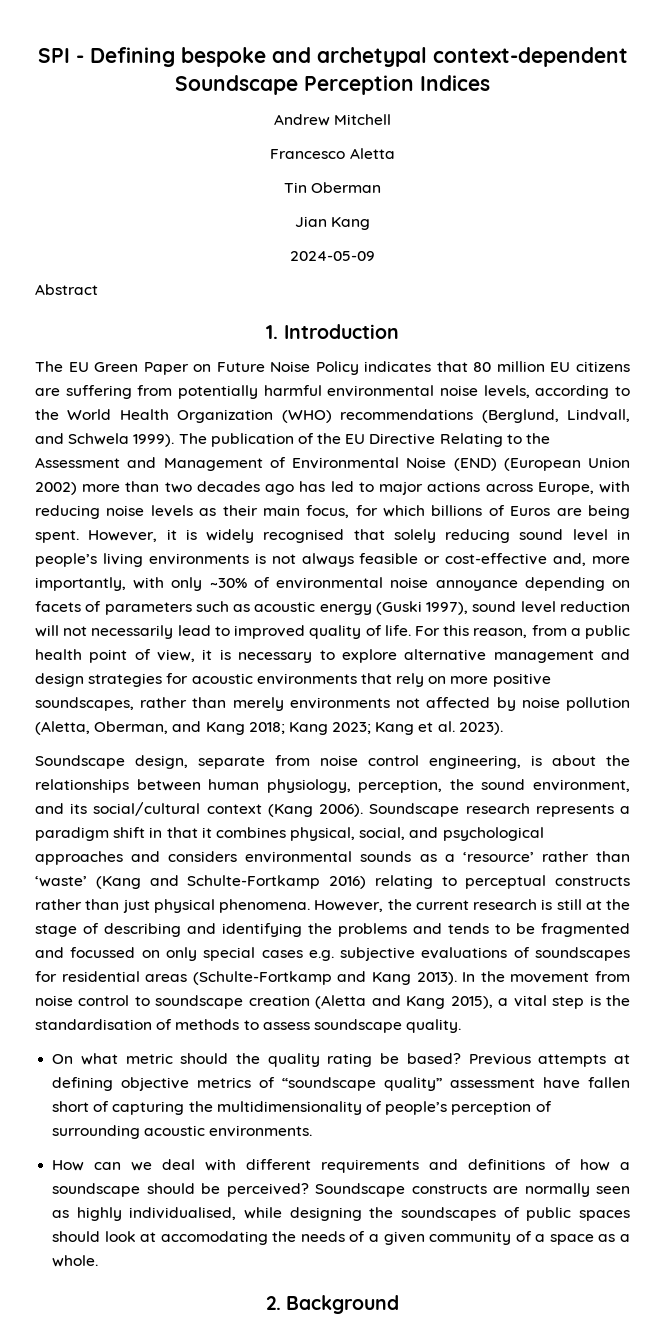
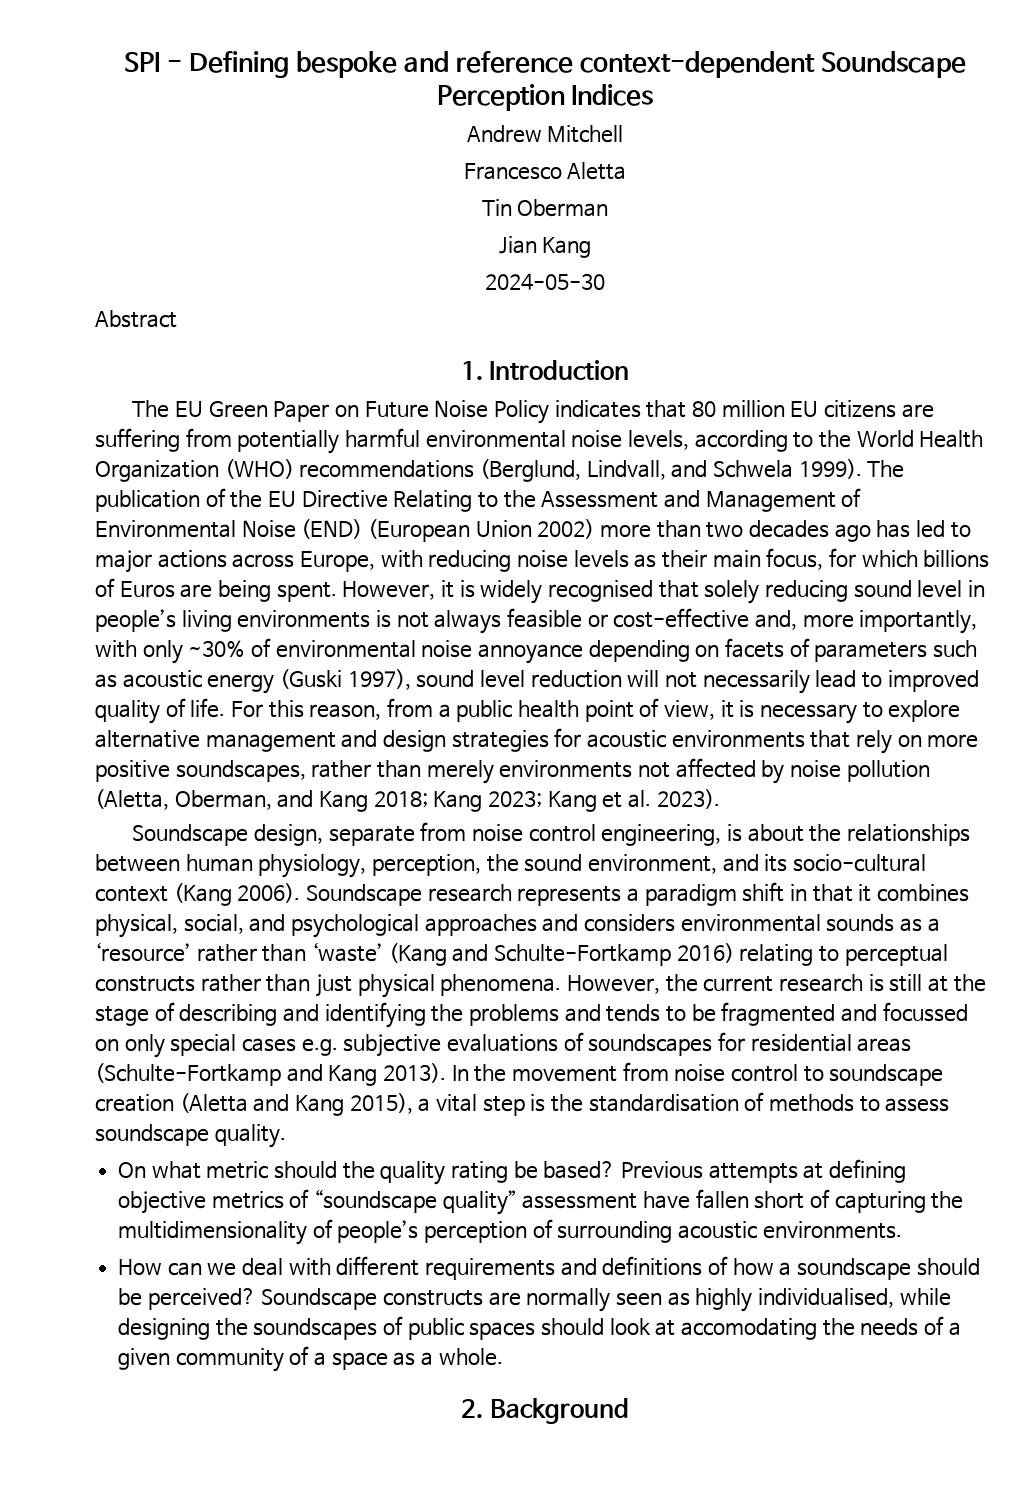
- SPI - Defining bespoke and archetypal context-dependent Soundscape Perception Indices
+ SPI - Defining bespoke and reference context-dependent Soundscape Perception Indices
- 2024-05-09
+ 2024-05-30
- Soundscape design, separate from noise control engineering, is about the relationships between human physiology, perception, the sound environment, and its social/cultural context (Kang 2006).
+ Soundscape design, separate from noise control engineering, is about the relationships between human physiology, perception, the sound environment, and its socio-cultural context (Kang 2006).

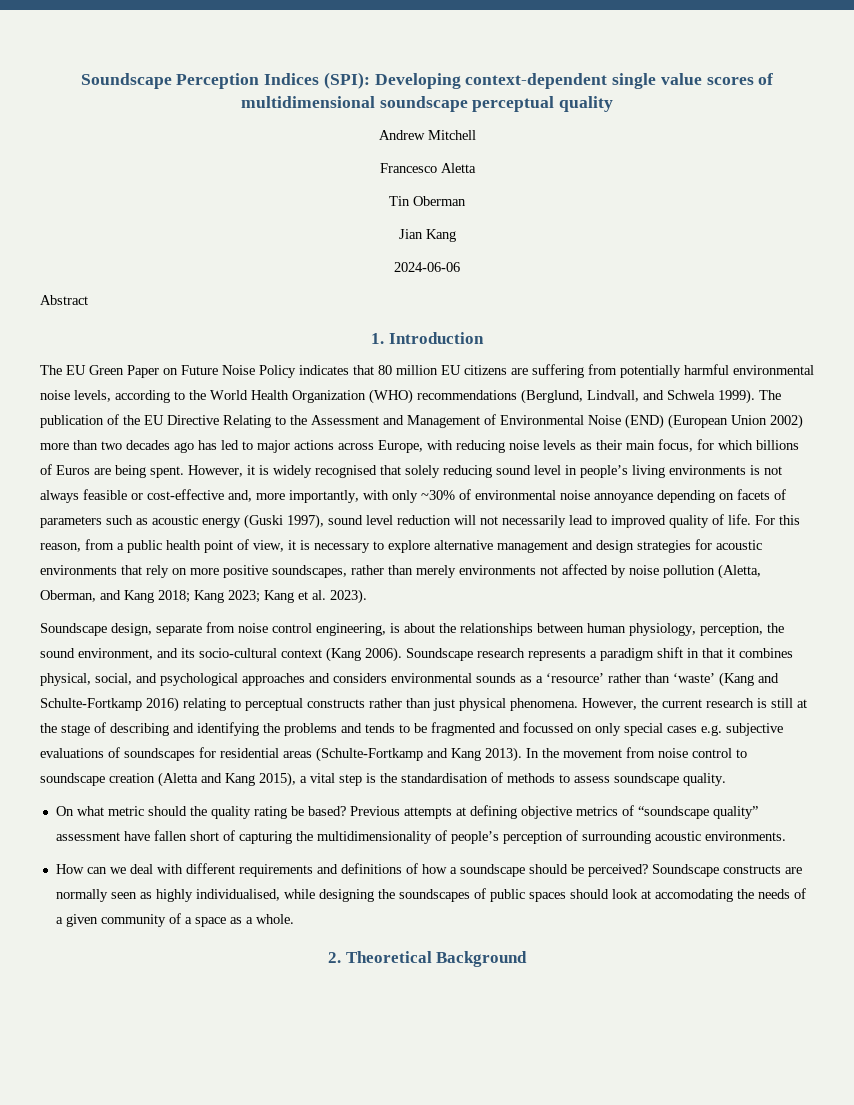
- SPI - Defining bespoke and reference context-dependent Soundscape Perception Indices
+ Soundscape Perception Indices (SPI): Developing context-dependent single value scores of multidimensional soundscape perceptual quality
- 2024-05-30
+ 2024-06-06
- 2. Background
+ 2. Theoretical Background

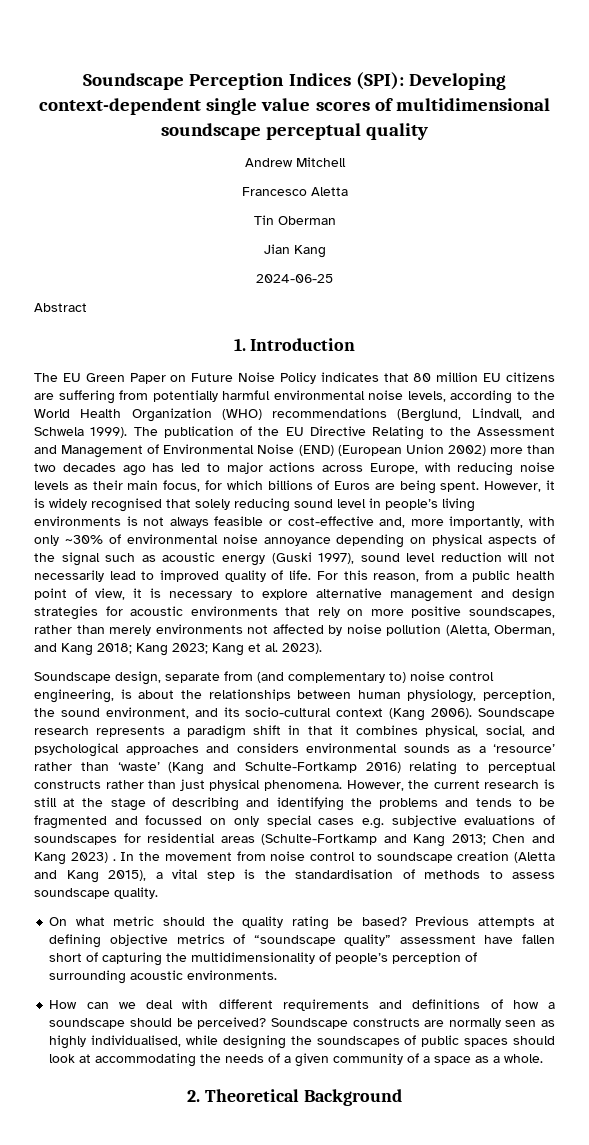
- 2024-06-06
+ 2024-06-25
- However, it is widely recognised that solely reducing sound level in people’s living environments is not always feasible or cost-effective and, more importantly, with only ~30% of environmental noise annoyance depending on facets of parameters such as acoustic energy (Guski 1997), sound level reduction will not necessarily lead to improved quality of life.
+ However, it is widely recognised that solely reducing sound level in people’s living environments is not always feasible or cost-effective and, more importantly, with only ~30% of environmental noise annoyance depending on physical aspects of the signal such as acoustic energy (Guski 1997), sound level reduction will not necessarily lead to improved quality of life.
- Soundscape design, separate from noise control engineering, is about the relationships between human physiology, perception, the sound environment, and its socio-cultural context (Kang 2006).
+ Soundscape design, separate from (and complementary to) noise control engineering, is about the relationships between human physiology, perception, the sound environment, and its socio-cultural context (Kang 2006).
- However, the current research is still at the stage of describing and identifying the problems and tends to be fragmented and focussed on only special cases e.g. subjective evaluations of soundscapes for residential areas (Schulte-Fortkamp and Kang 2013).
+ However, the current research is still at the stage of describing and identifying the problems and tends to be fragmented and focussed on only special cases e.g. subjective evaluations of soundscapes for residential areas (Schulte-Fortkamp and Kang 2013; Chen and Kang 2023) .
- Soundscape constructs are normally seen as highly individualised, while designing the soundscapes of public spaces should look at accomodating the needs of a given community of a space as a whole.
+ Soundscape constructs are normally seen as highly individualised, while designing the soundscapes of public spaces should look at accommodating the needs of a given community of a space as a whole.

